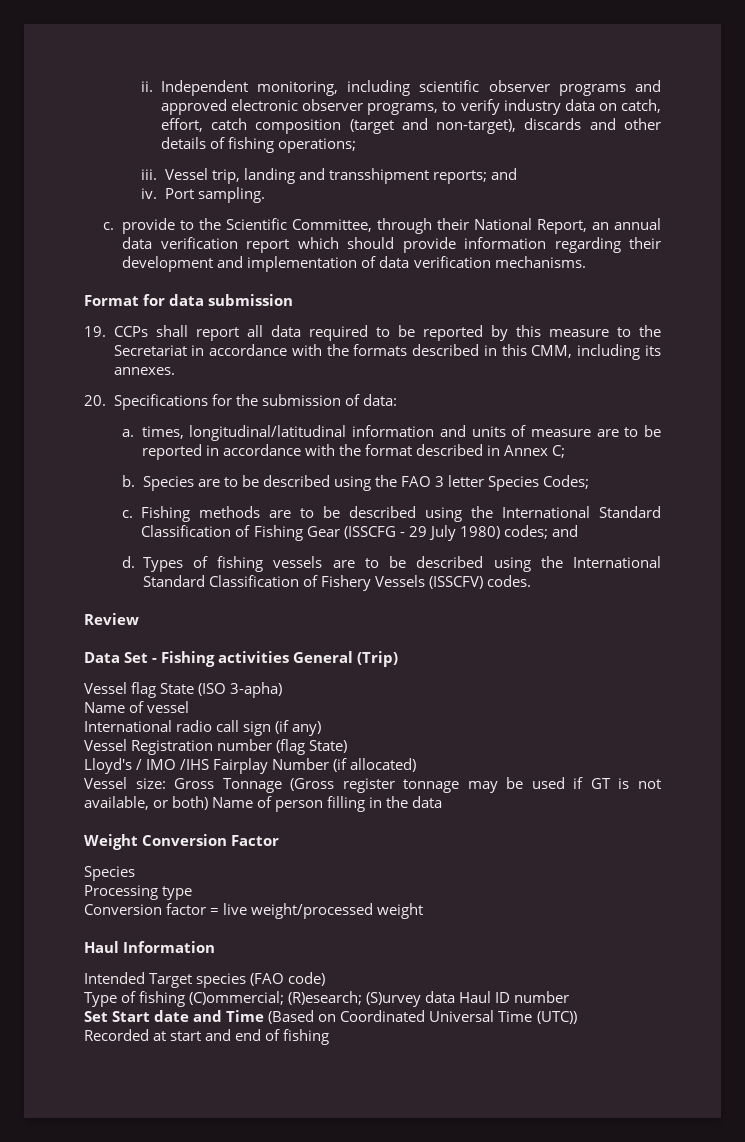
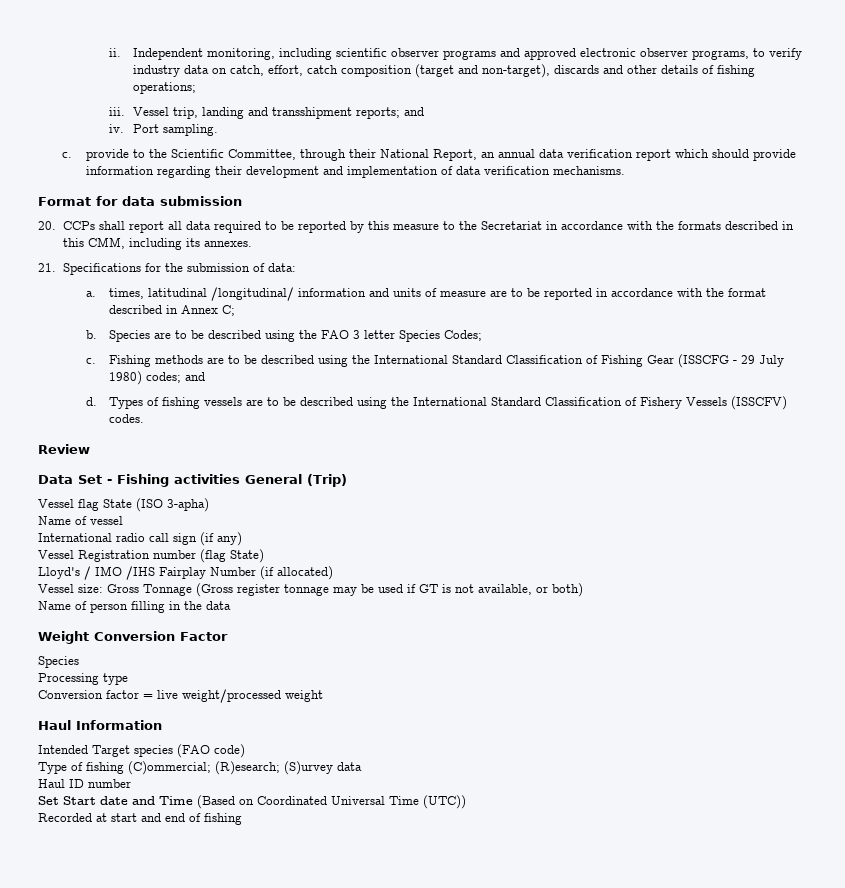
- 19. CCPs shall report all data required to be reported by this measure to the Secretariat in accordance with the formats described in this CMM, including its annexes.
+ 20. CCPs shall report all data required to be reported by this measure to the Secretariat in accordance with the formats described in this CMM, including its annexes.
- 20. Specifications for the submission of data:
+ 21. Specifications for the submission of data:
- a. times, longitudinal/latitudinal information and units of measure are to be reported in accordance with the format described in Annex C;
+ a. times, latitudinal /longitudinal/ information and units of measure are to be reported in accordance with the format described in Annex C;
- Vessel size: Gross Tonnage (Gross register tonnage may be used if GT is not available, or both) Name of person filling in the data
+ Vessel size: Gross Tonnage (Gross register tonnage may be used if GT is not available, or both)
+ Name of person filling in the data
- Type of fishing (C)ommercial; (R)esearch; (S)urvey data Haul ID number
+ Type of fishing (C)ommercial; (R)esearch; (S)urvey data
+ Haul ID number

